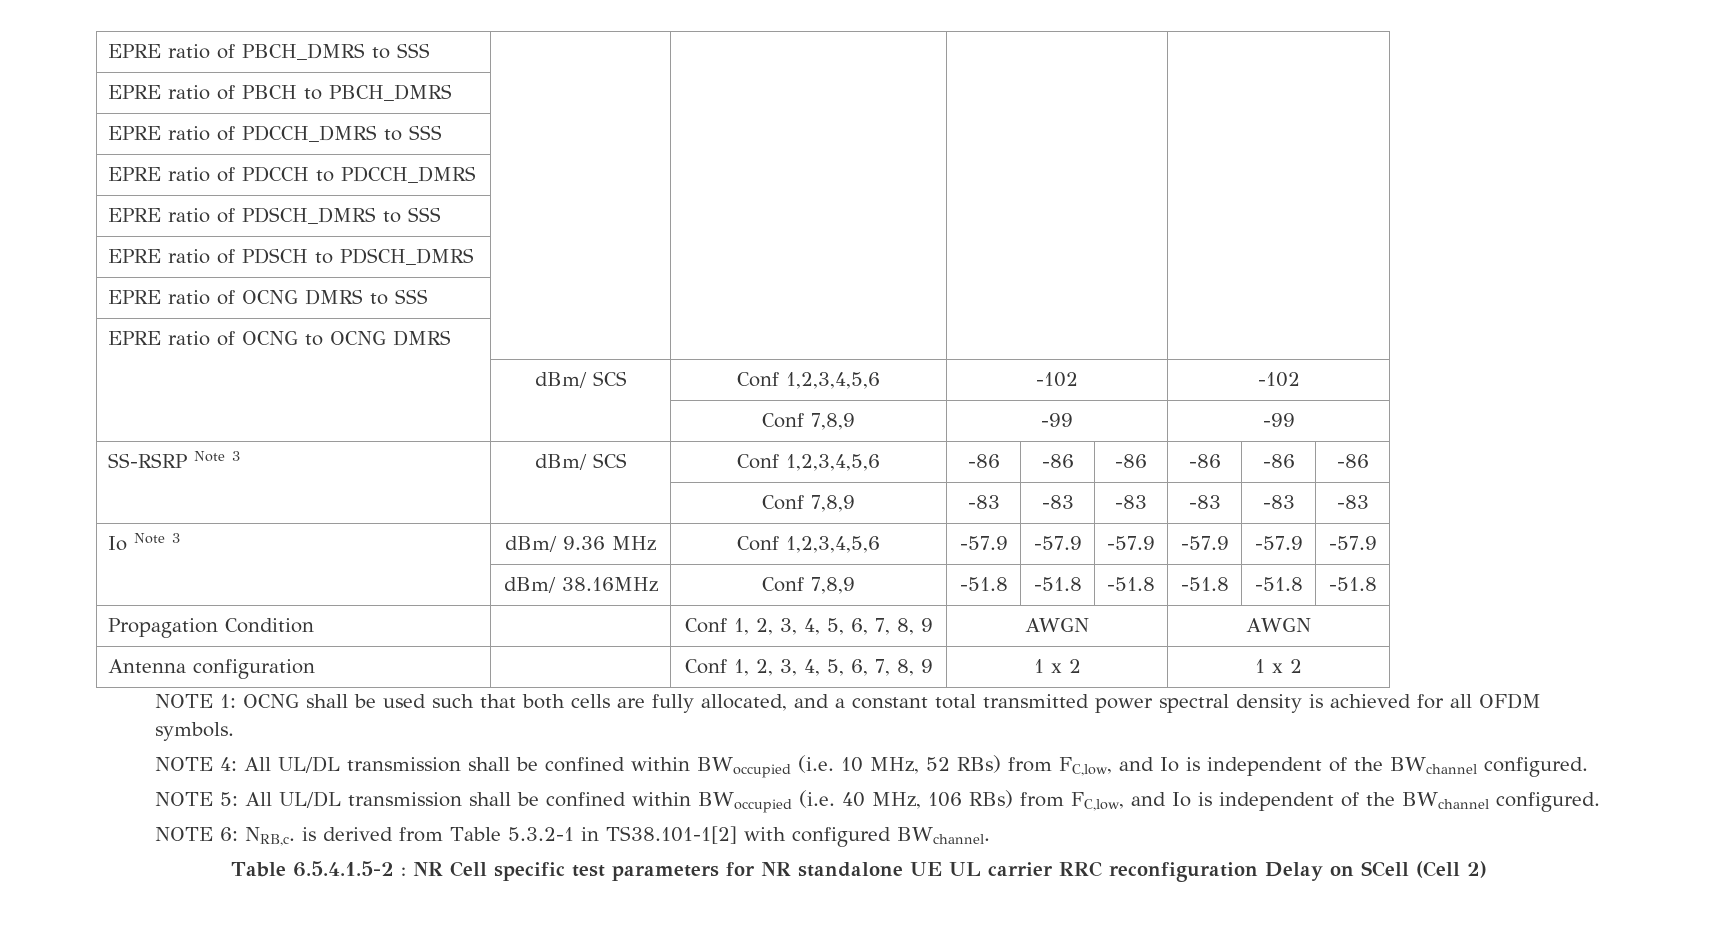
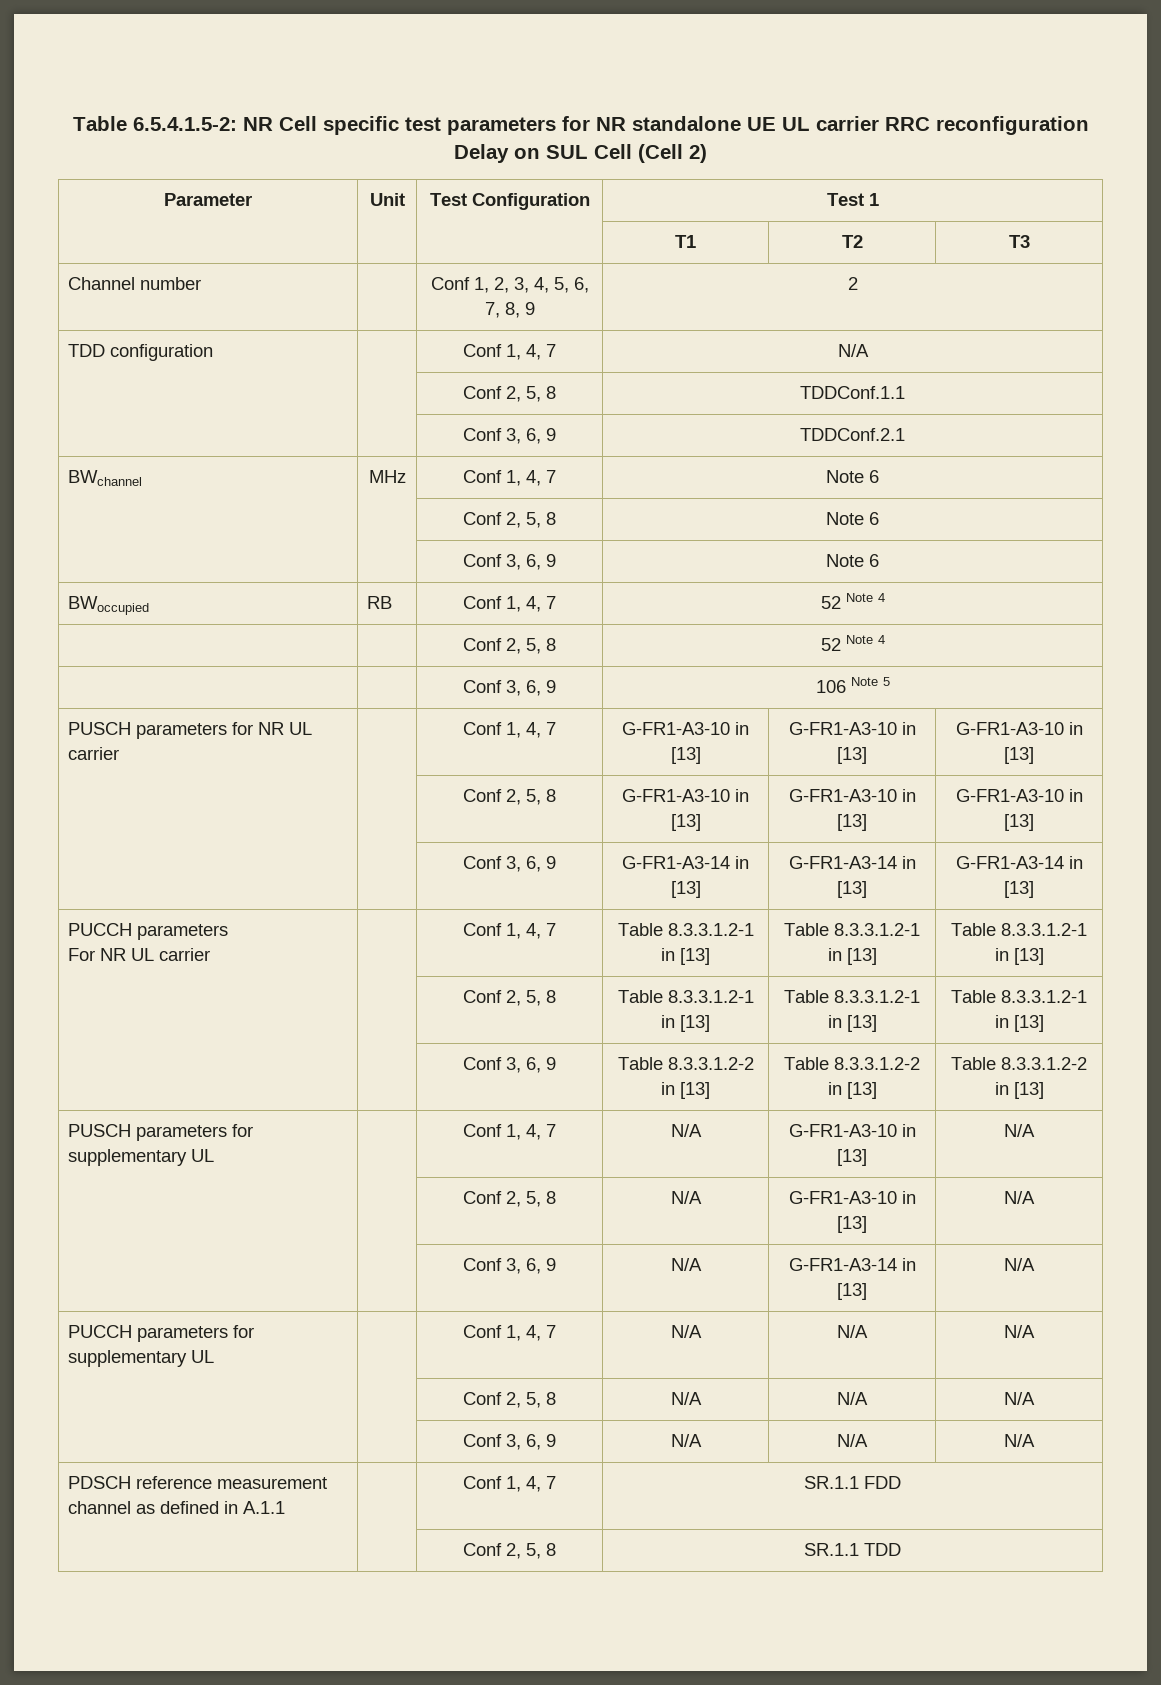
- EPRE ratio of PBCH_DMRS to SSS | | | |
- EPRE ratio of PBCH to PBCH_DMRS | | | |
- EPRE ratio of PDCCH_DMRS to SSS | | | |
- EPRE ratio of PDCCH to PDCCH_DMRS | | | |
- EPRE ratio of PDSCH_DMRS to SSS | | | |
- EPRE ratio of PDSCH to PDSCH_DMRS | | | |
- EPRE ratio of OCNG DMRS to SSS | | | |
- EPRE ratio of OCNG to OCNG DMRS | | | |
- | dBm/ SCS | Conf 1,2,3,4,5,6 | -102 | -102
- | | Conf 7,8,9 | -99 | -99
- SS-RSRP Note 3 | dBm/ SCS | Conf 1,2,3,4,5,6 | -86 | -86 | -86 | -86 | -86 | -86
- | | Conf 7,8,9 | -83 | -83 | -83 | -83 | -83 | -83
- Io Note 3 | dBm/ 9.36 MHz | Conf 1,2,3,4,5,6 | -57.9 | -57.9 | -57.9 | -57.9 | -57.9 | -57.9
- | dBm/ 38.16MHz | Conf 7,8,9 | -51.8 | -51.8 | -51.8 | -51.8 | -51.8 | -51.8
- Propagation Condition | | Conf 1, 2, 3, 4, 5, 6, 7, 8, 9 | AWGN | AWGN
- Antenna configuration | | Conf 1, 2, 3, 4, 5, 6, 7, 8, 9 | 1 x 2 | 1 x 2
- NOTE 1: OCNG shall be used such that both cells are fully allocated, and a constant total transmitted power spectral density is achieved for all OFDM symbols.
- NOTE 4: All UL/DL transmission shall be confined within BWoccupied (i.e. 10 MHz, 52 RBs) from FC,low, and Io is independent of the BWchannel configured.
- NOTE 5: All UL/DL transmission shall be confined within BWoccupied (i.e. 40 MHz, 106 RBs) from FC,low, and Io is independent of the BWchannel configured.
- NOTE 6: NRB,c. is derived from Table 5.3.2-1 in TS38.101-1[2] with configured BWchannel.
- Table 6.5.4.1.5-2 : NR Cell specific test parameters for NR standalone UE UL carrier RRC reconfiguration Delay on SCell (Cell 2)
+ Table 6.5.4.1.5-2: NR Cell specific test parameters for NR standalone UE UL carrier RRC reconfiguration Delay on SUL Cell (Cell 2)
+ Parameter | Unit | Test Configuration | Test 1
+ | | | T1 | T2 | T3
+ Channel number | | Conf 1, 2, 3, 4, 5, 6, 7, 8, 9 | 2
+ TDD configuration | | Conf 1, 4, 7 | N/A
+ | | Conf 2, 5, 8 | TDDConf.1.1
+ | | Conf 3, 6, 9 | TDDConf.2.1
+ BWchannel | MHz | Conf 1, 4, 7 | Note 6
+ | | Conf 2, 5, 8 | Note 6
+ | | Conf 3, 6, 9 | Note 6
+ BWoccupied | RB | Conf 1, 4, 7 | 52 Note 4
+ | | Conf 2, 5, 8 | 52 Note 4
+ | | Conf 3, 6, 9 | 106 Note 5
+ PUSCH parameters for NR UL carrier | | Conf 1, 4, 7 | G-FR1-A3-10 in [13] | G-FR1-A3-10 in [13] | G-FR1-A3-10 in [13]
+ | | Conf 2, 5, 8 | G-FR1-A3-10 in [13] | G-FR1-A3-10 in [13] | G-FR1-A3-10 in [13]
+ | | Conf 3, 6, 9 | G-FR1-A3-14 in [13] | G-FR1-A3-14 in [13] | G-FR1-A3-14 in [13]
+ PUCCH parameters
+ For NR UL carrier | | Conf 1, 4, 7 | Table 8.3.3.1.2-1 in [13] | Table 8.3.3.1.2-1 in [13] | Table 8.3.3.1.2-1 in [13]
+ | | Conf 2, 5, 8 | Table 8.3.3.1.2-1 in [13] | Table 8.3.3.1.2-1 in [13] | Table 8.3.3.1.2-1 in [13]
+ | | Conf 3, 6, 9 | Table 8.3.3.1.2-2 in [13] | Table 8.3.3.1.2-2 in [13] | Table 8.3.3.1.2-2 in [13]
+ PUSCH parameters for supplementary UL | | Conf 1, 4, 7 | N/A | G-FR1-A3-10 in [13] | N/A
+ | | Conf 2, 5, 8 | N/A | G-FR1-A3-10 in [13] | N/A
+ | | Conf 3, 6, 9 | N/A | G-FR1-A3-14 in [13] | N/A
+ PUCCH parameters for supplementary UL | | Conf 1, 4, 7 | N/A | N/A | N/A
+ | | Conf 2, 5, 8 | N/A | N/A | N/A
+ | | Conf 3, 6, 9 | N/A | N/A | N/A
+ PDSCH reference measurement channel as defined in A.1.1 | | Conf 1, 4, 7 | SR.1.1 FDD
+ | | Conf 2, 5, 8 | SR.1.1 TDD

